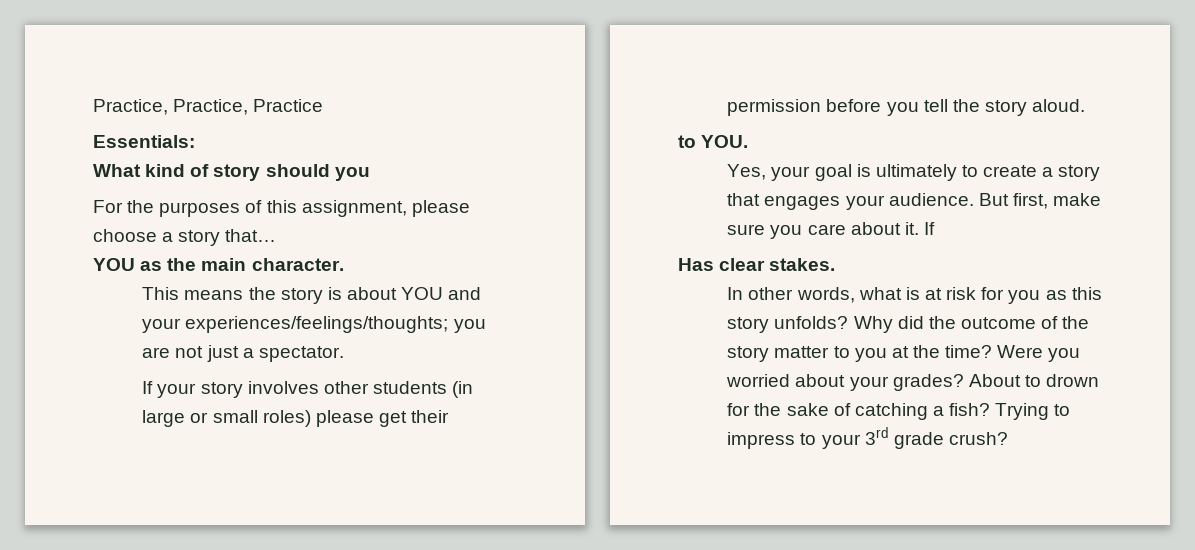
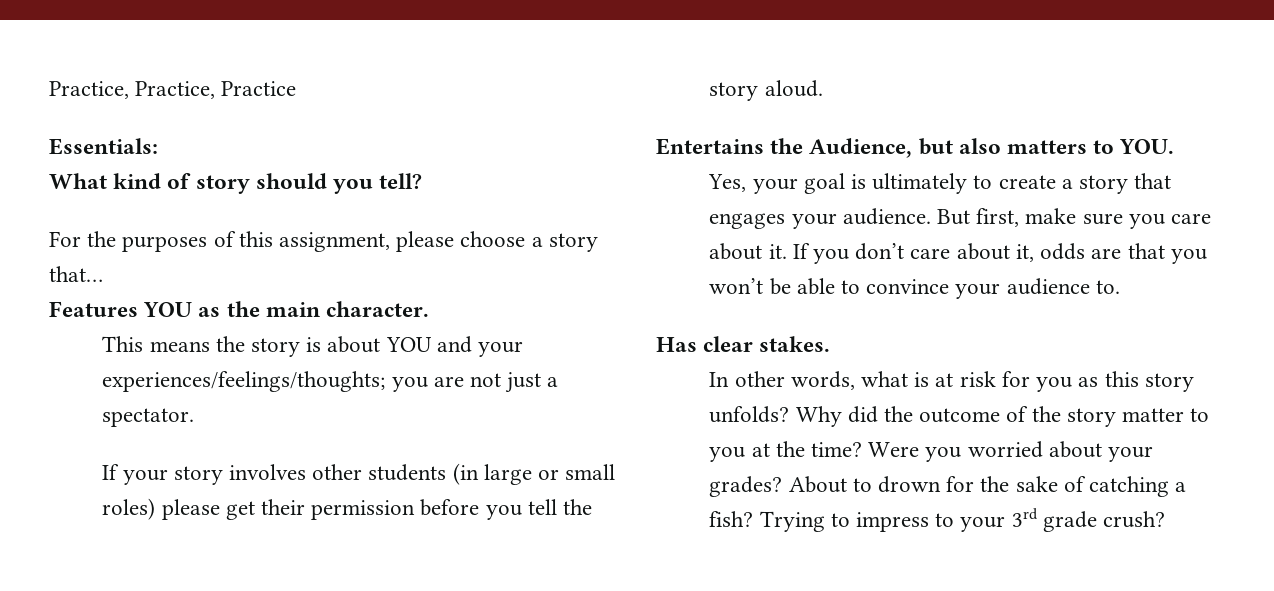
- What kind of story should you
+ What kind of story should you tell?
- YOU as the main character.
+ Features YOU as the main character.
- to YOU.
+ Entertains the Audience, but also matters to YOU.
- But first, make sure you care about it. If
+ But first, make sure you care about it. If you don’t care about it, odds are that you won’t be able to convince your audience to.

